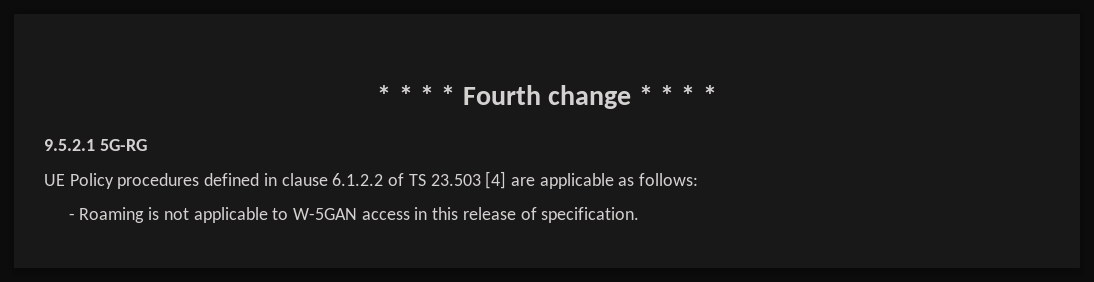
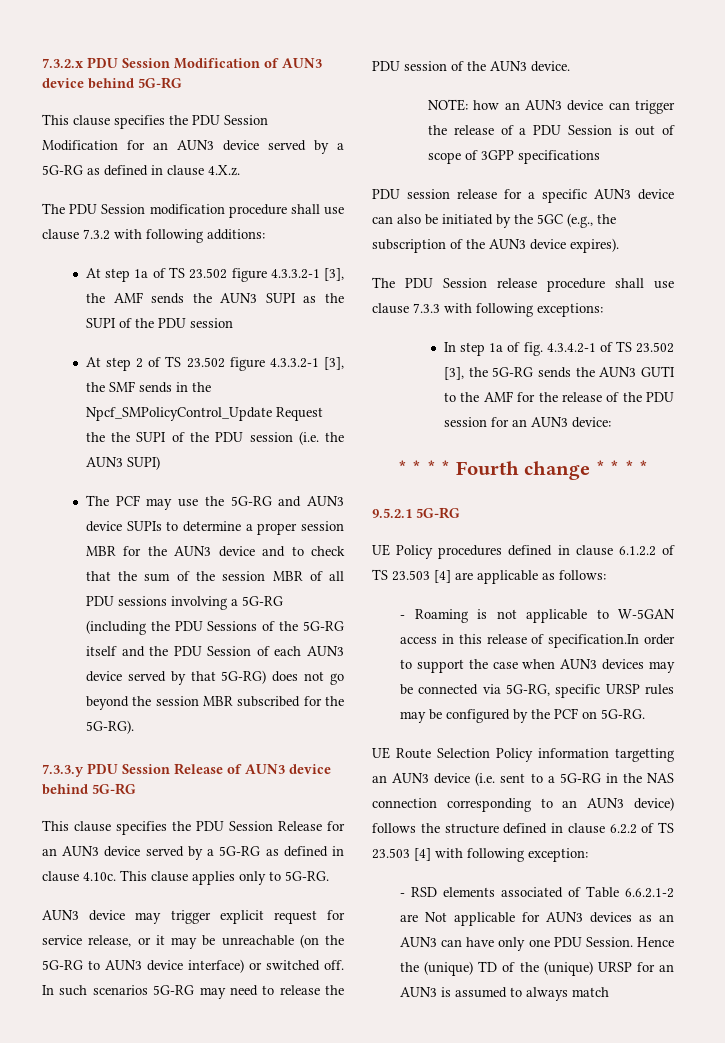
+ 7.3.2.x PDU Session Modification of AUN3 device behind 5G-RG
+ This clause specifies the PDU Session Modification for an AUN3 device served by a 5G-RG as defined in clause 4.X.z.
+ The PDU Session modification procedure shall use clause 7.3.2 with following additions:
+ At step 1a of TS 23.502 figure 4.3.3.2-1 [3], the AMF sends the AUN3 SUPI as the SUPI of the PDU session
+ At step 2 of TS 23.502 figure 4.3.3.2-1 [3], the SMF sends in the Npcf_SMPolicyControl_Update Request the the SUPI of the PDU session (i.e. the AUN3 SUPI)
+ The PCF may use the 5G-RG and AUN3 device SUPIs to determine a proper session MBR for the AUN3 device and to check that the sum of the session MBR of all PDU sessions involving a 5G-RG (including the PDU Sessions of the 5G-RG itself and the PDU Session of each AUN3 device served by that 5G-RG) does not go beyond the session MBR subscribed for the 5G-RG).
+ 7.3.3.y PDU Session Release of AUN3 device behind 5G-RG
+ This clause specifies the PDU Session Release for an AUN3 device served by a 5G-RG as defined in clause 4.10c. This clause applies only to 5G-RG.
+ AUN3 device may trigger explicit request for service release, or it may be unreachable (on the 5G-RG to AUN3 device interface) or switched off. In such scenarios 5G-RG may need to release the PDU session of the AUN3 device.
+ NOTE: how an AUN3 device can trigger the release of a PDU Session is out of scope of 3GPP specifications
+ PDU session release for a specific AUN3 device can also be initiated by the 5GC (e.g., the subscription of the AUN3 device expires).
+ The PDU Session release procedure shall use clause 7.3.3 with following exceptions:
+ In step 1a of fig. 4.3.4.2-1 of TS 23.502 [3], the 5G-RG sends the AUN3 GUTI to the AMF for the release of the PDU session for an AUN3 device:
- - Roaming is not applicable to W-5GAN access in this release of specification.
+ - Roaming is not applicable to W-5GAN access in this release of specification.In order to support the case when AUN3 devices may be connected via 5G-RG, specific URSP rules may be configured by the PCF on 5G-RG.
+ UE Route Selection Policy information targetting an AUN3 device (i.e. sent to a 5G-RG in the NAS connection corresponding to an AUN3 device) follows the structure defined in clause 6.2.2 of TS 23.503 [4] with following exception:
+ - RSD elements associated of Table 6.6.2.1-2 are Not applicable for AUN3 devices as an AUN3 can have only one PDU Session. Hence the (unique) TD of the (unique) URSP for an AUN3 is assumed to always match

